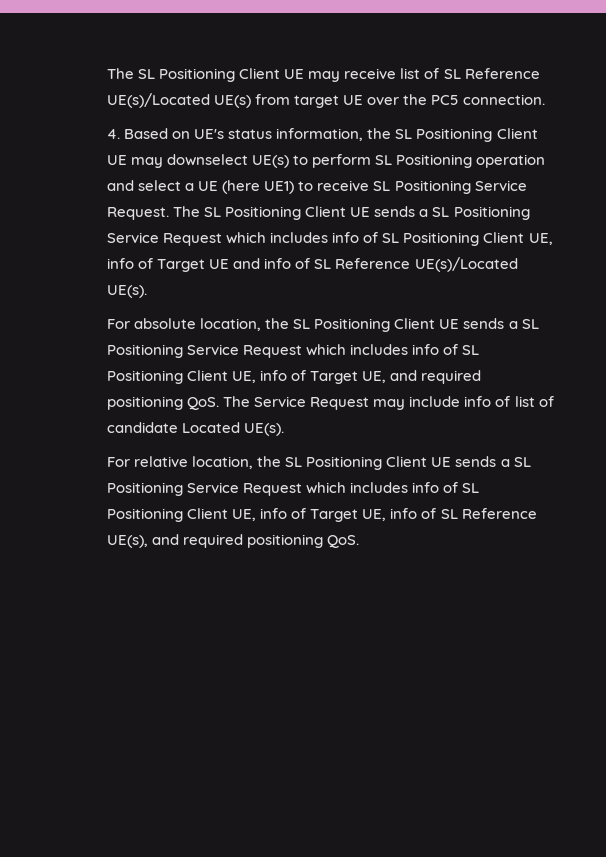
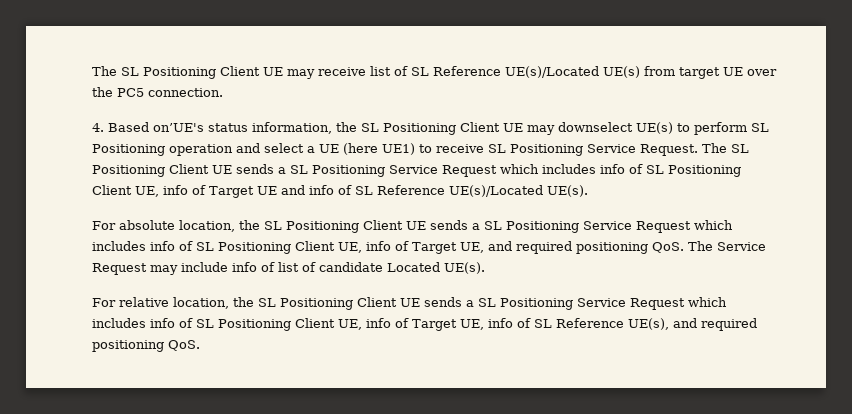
- 4. Based on UE's status information, the SL Positioning Client UE may downselect UE(s) to perform SL Positioning operation and select a UE (here UE1) to receive SL Positioning Service Request.
+ 4. Based on’UE's status information, the SL Positioning Client UE may downselect UE(s) to perform SL Positioning operation and select a UE (here UE1) to receive SL Positioning Service Request.

